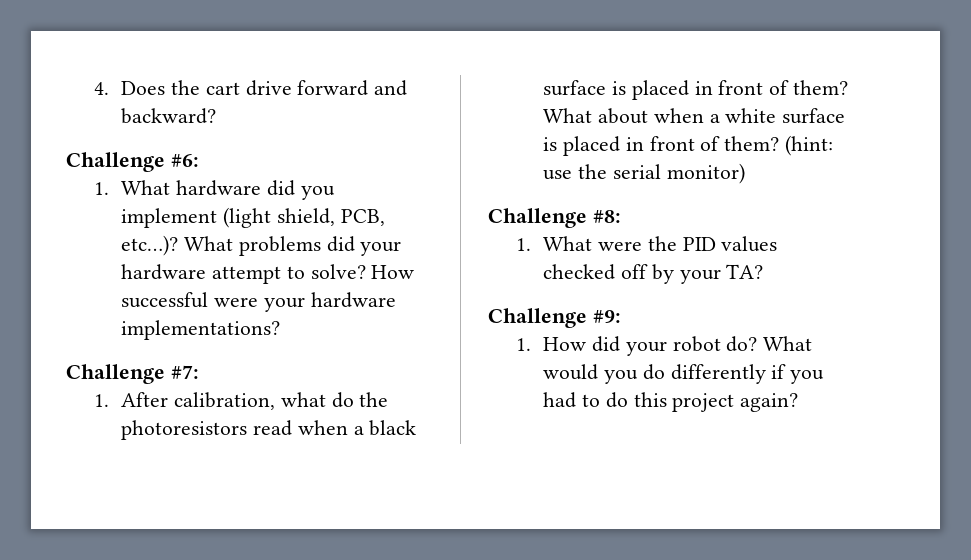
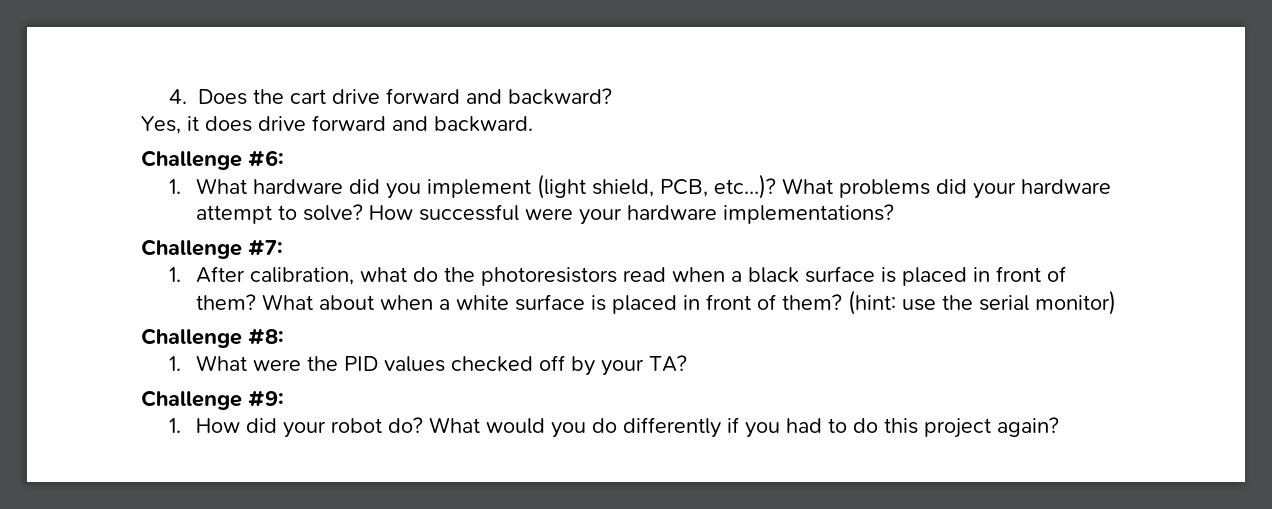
+ Yes, it does drive forward and backward.

